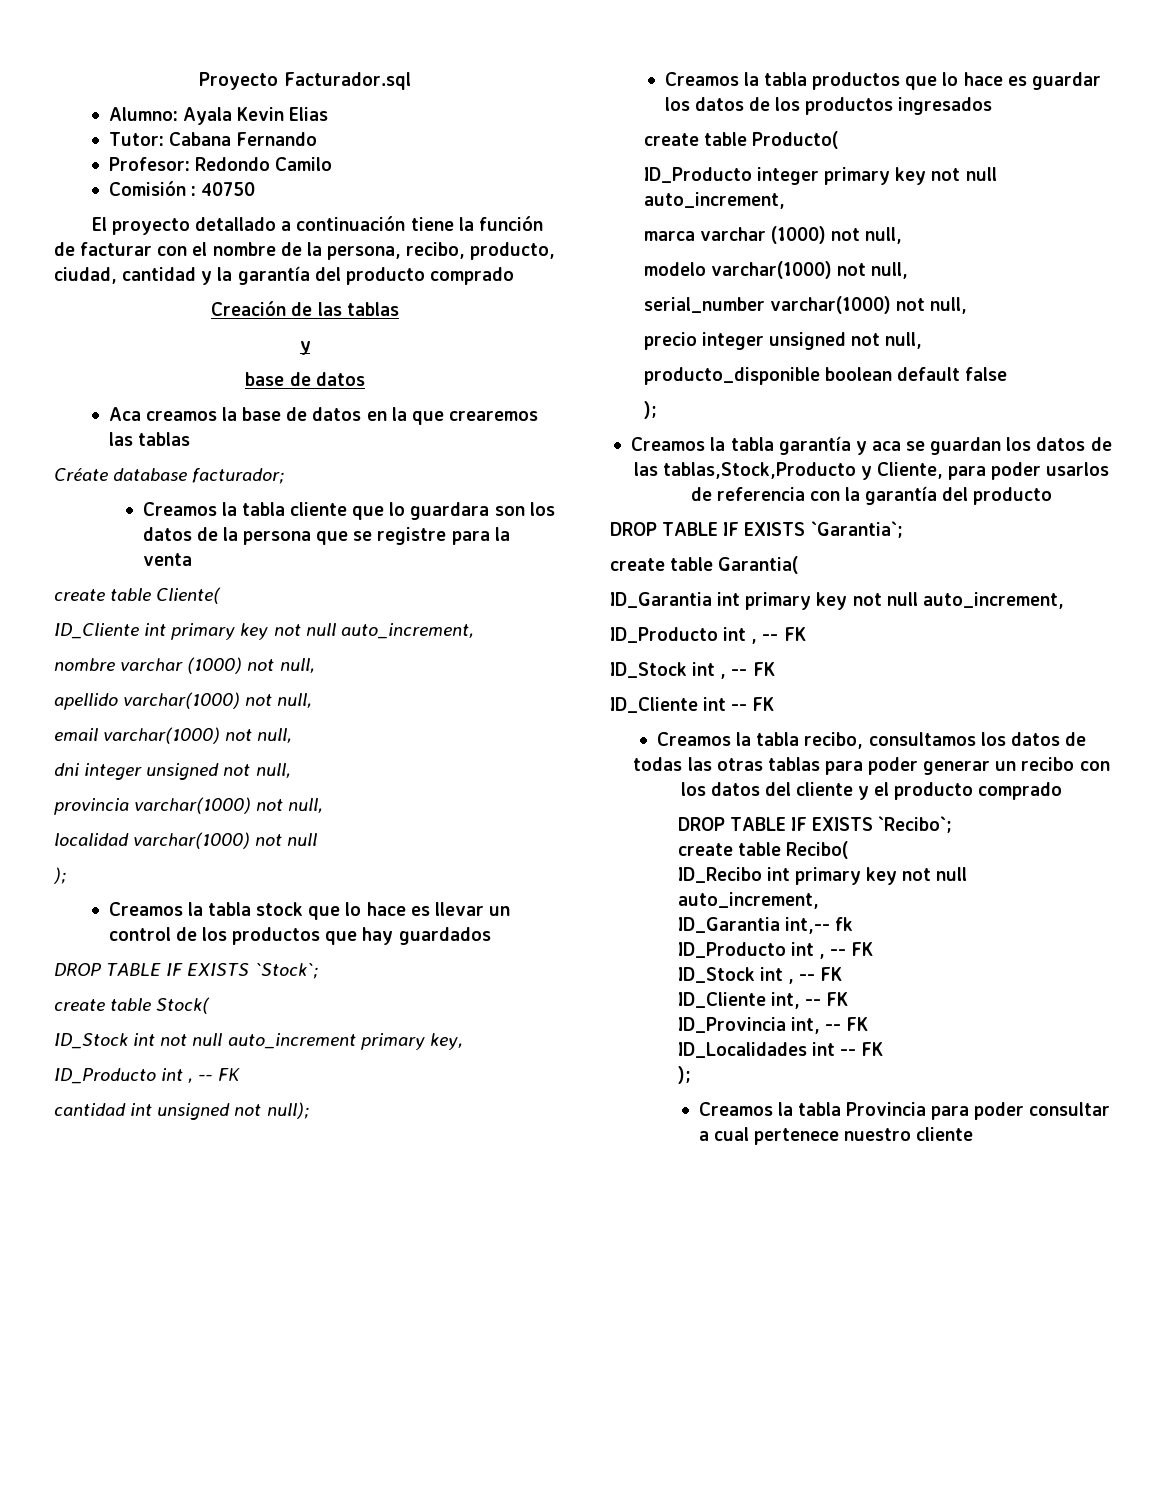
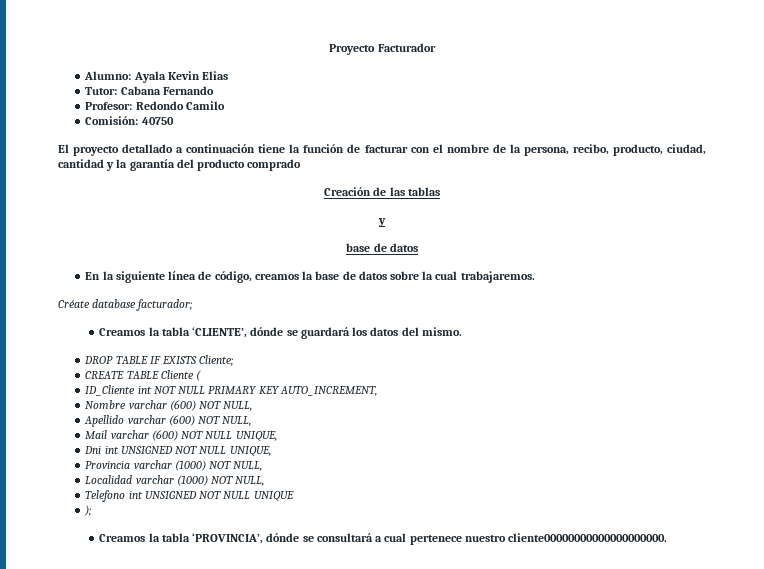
- Proyecto Facturador.sql
+ Proyecto Facturador
- Comisión : 40750
+ Comisión: 40750
- Aca creamos la base de datos en la que crearemos las tablas
+ En la siguiente línea de código, creamos la base de datos sobre la cual trabajaremos.
- Creamos la tabla cliente que lo guardara son los datos de la persona que se registre para la venta
- create table Cliente(
- ID_Cliente int primary key not null auto_increment,
- nombre varchar (1000) not null,
- apellido varchar(1000) not null,
- email varchar(1000) not null,
- dni integer unsigned not null,
- provincia varchar(1000) not null,
- localidad varchar(1000) not null
+ Creamos la tabla ‘CLIENTE’, dónde se guardará los datos del mismo.
+ DROP TABLE IF EXISTS Cliente;
+ CREATE TABLE Cliente (
+ ID_Cliente int NOT NULL PRIMARY KEY AUTO_INCREMENT,
+ Nombre varchar (600) NOT NULL,
+ Apellido varchar (600) NOT NULL,
+ Mail varchar (600) NOT NULL UNIQUE,
+ Dni int UNSIGNED NOT NULL UNIQUE,
+ Provincia varchar (1000) NOT NULL,
+ Localidad varchar (1000) NOT NULL,
+ Telefono int UNSIGNED NOT NULL UNIQUE
  );
- Creamos la tabla stock que lo hace es llevar un control de los productos que hay guardados
- DROP TABLE IF EXISTS `Stock`;
- create table Stock(
- ID_Stock int not null auto_increment primary key,
- ID_Producto int , -- FK
- cantidad int unsigned not null);
- Creamos la tabla productos que lo hace es guardar los datos de los productos ingresados
- create table Producto(
- ID_Producto integer primary key not null auto_increment,
- marca varchar (1000) not null,
- modelo varchar(1000) not null,
- serial_number varchar(1000) not null,
- precio integer unsigned not null,
- producto_disponible boolean default false
- );
- Creamos la tabla garantía y aca se guardan los datos de las tablas,Stock,Producto y Cliente, para poder usarlos de referencia con la garantía del producto
- DROP TABLE IF EXISTS `Garantia`;
- create table Garantia(
- ID_Garantia int primary key not null auto_increment,
- ID_Producto int , -- FK
- ID_Stock int , -- FK
- ID_Cliente int -- FK
- Creamos la tabla recibo, consultamos los datos de todas las otras tablas para poder generar un recibo con los datos del cliente y el producto comprado
- DROP TABLE IF EXISTS `Recibo`;
- create table Recibo(
- ID_Recibo int primary key not null auto_increment,
- ID_Garantia int,-- fk
- ID_Producto int , -- FK
- ID_Stock int , -- FK
- ID_Cliente int, -- FK
- ID_Provincia int, -- FK
- ID_Localidades int -- FK
- );
- Creamos la tabla Provincia para poder consultar a cual pertenece nuestro cliente
+ Creamos la tabla ‘PROVINCIA’, dónde se consultará a cual pertenece nuestro cliente00000000000000000000.

